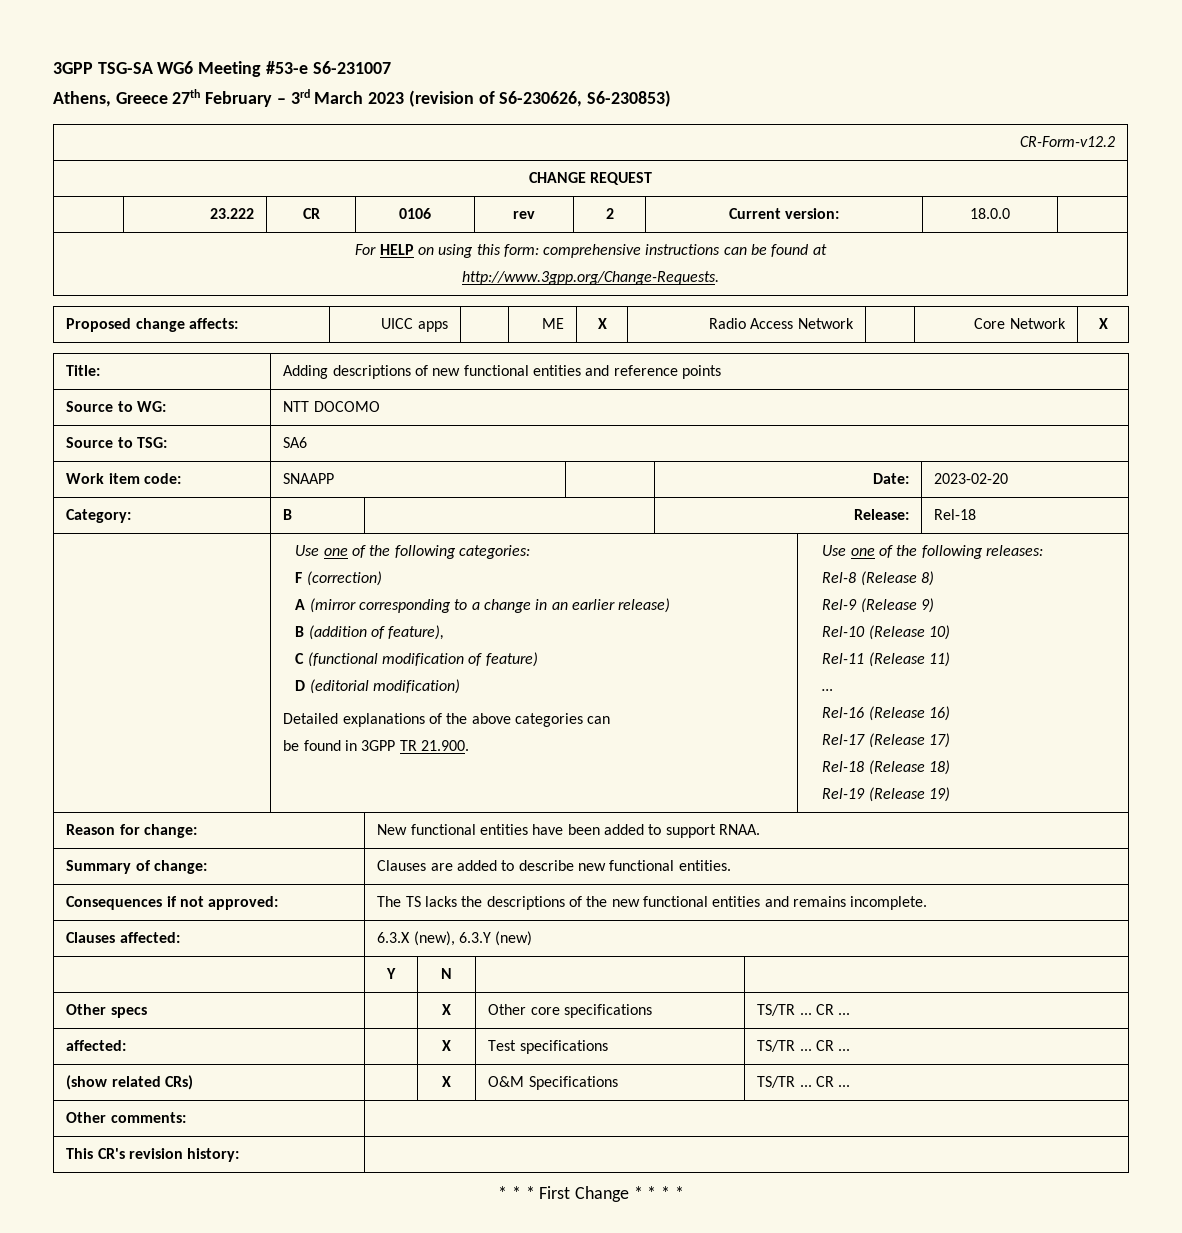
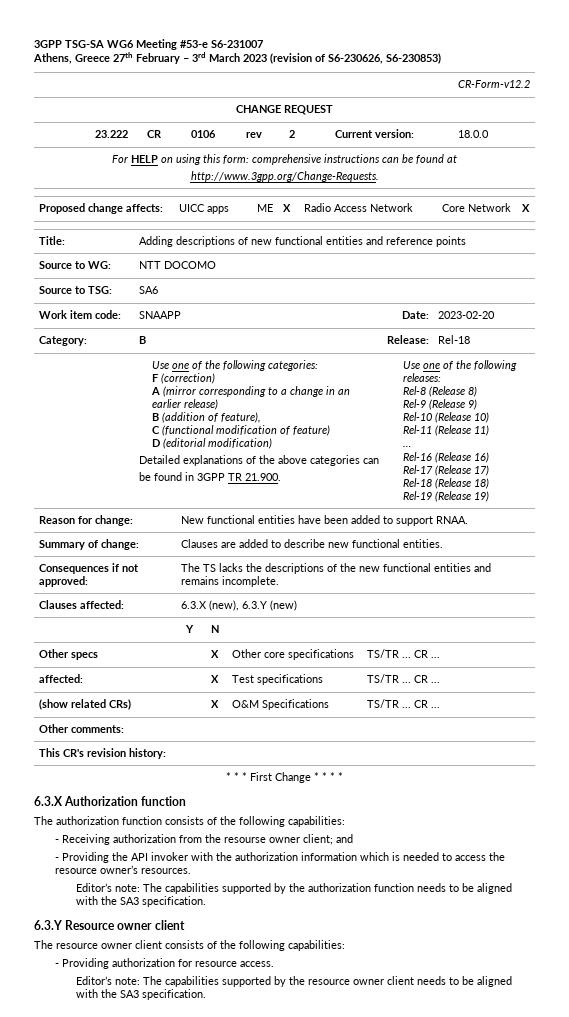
+ 6.3.X Authorization function
+ The authorization function consists of the following capabilities:
+ - Receiving authorization from the resourse owner client; and
+ - Providing the API invoker with the authorization information which is needed to access the resource owner’s resources.
+ Editor’s note: The capabilities supported by the authorization function needs to be aligned with the SA3 specification.
+ 6.3.Y Resource owner client
+ The resource owner client consists of the following capabilities:
+ - Providing authorization for resource access.
+ Editor’s note: The capabilities supported by the resource owner client needs to be aligned with the SA3 specification.

